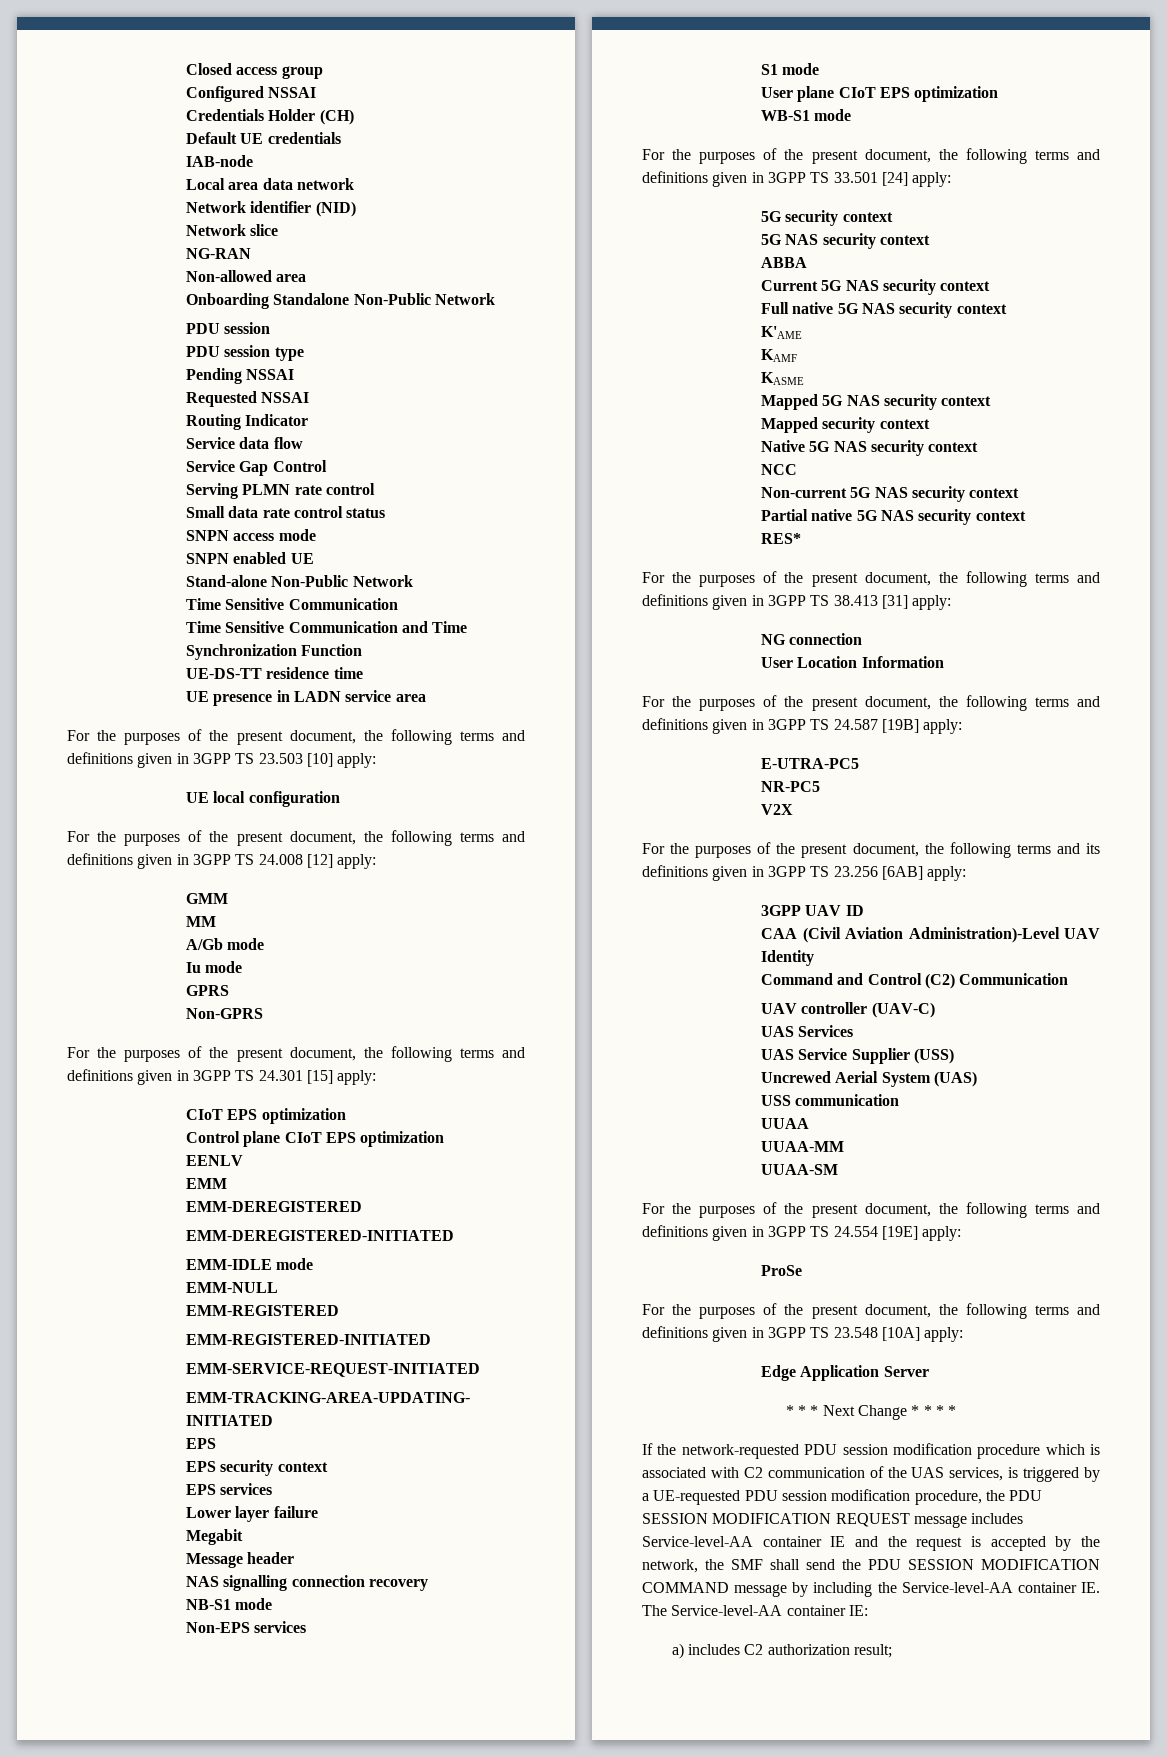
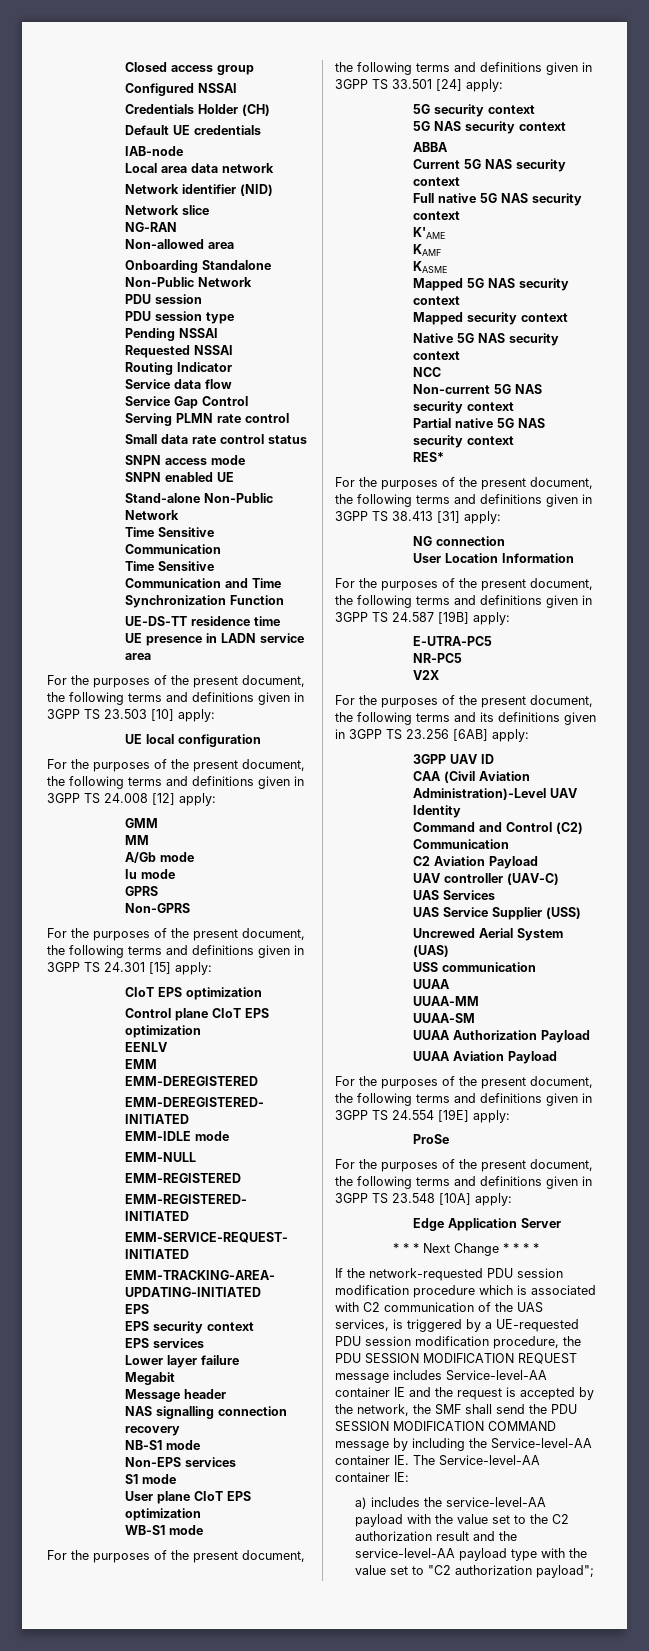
+ C2 Aviation Payload
+ UUAA Authorization Payload
+ UUAA Aviation Payload
- a) includes C2 authorization result;
+ a) includes the service-level-AA payload with the value set to the C2 authorization result and the service-level-AA payload type with the value set to "C2 authorization payload";

